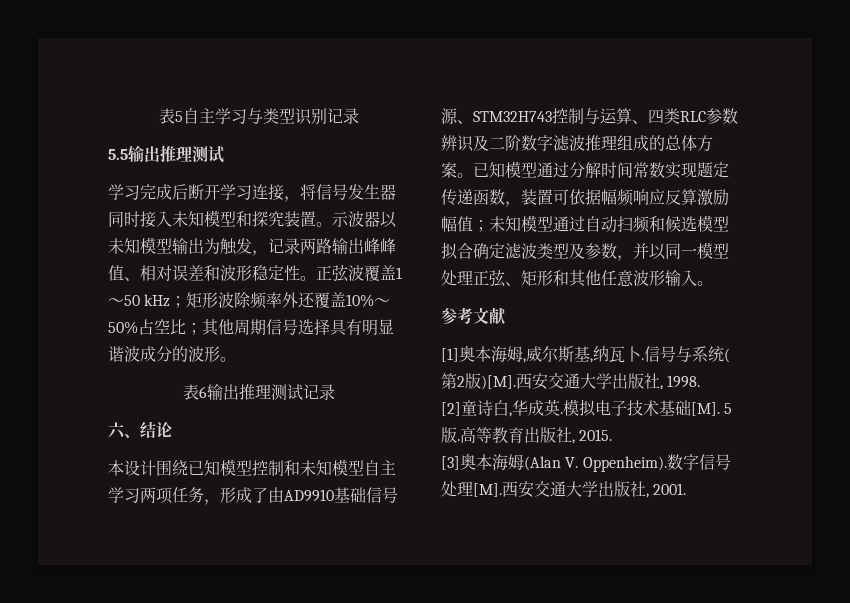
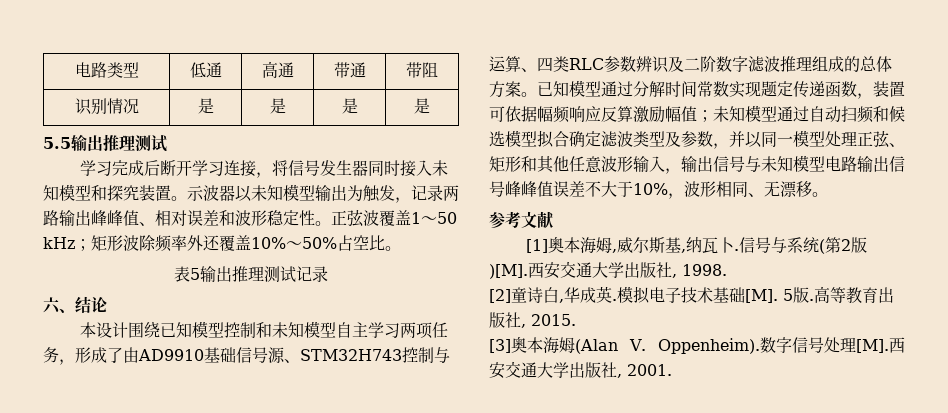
- 表5自主学习与类型识别记录
+ 电路类型 | 低通 | 高通 | 带通 | 带阻
+ 识别情况 | 是 | 是 | 是 | 是
- 正弦波覆盖1～50 kHz；矩形波除频率外还覆盖10%～50%占空比；其他周期信号选择具有明显谐波成分的波形。
+ 正弦波覆盖1～50 kHz；矩形波除频率外还覆盖10%～50%占空比。
- 表6输出推理测试记录
+ 表5输出推理测试记录
- 已知模型通过分解时间常数实现题定传递函数，装置可依据幅频响应反算激励幅值；未知模型通过自动扫频和候选模型拟合确定滤波类型及参数，并以同一模型处理正弦、矩形和其他任意波形输入。
+ 已知模型通过分解时间常数实现题定传递函数，装置可依据幅频响应反算激励幅值；未知模型通过自动扫频和候选模型拟合确定滤波类型及参数，并以同一模型处理正弦、矩形和其他任意波形输入，输出信号与未知模型电路输出信号峰峰值误差不大于10%，波形相同、无漂移。

